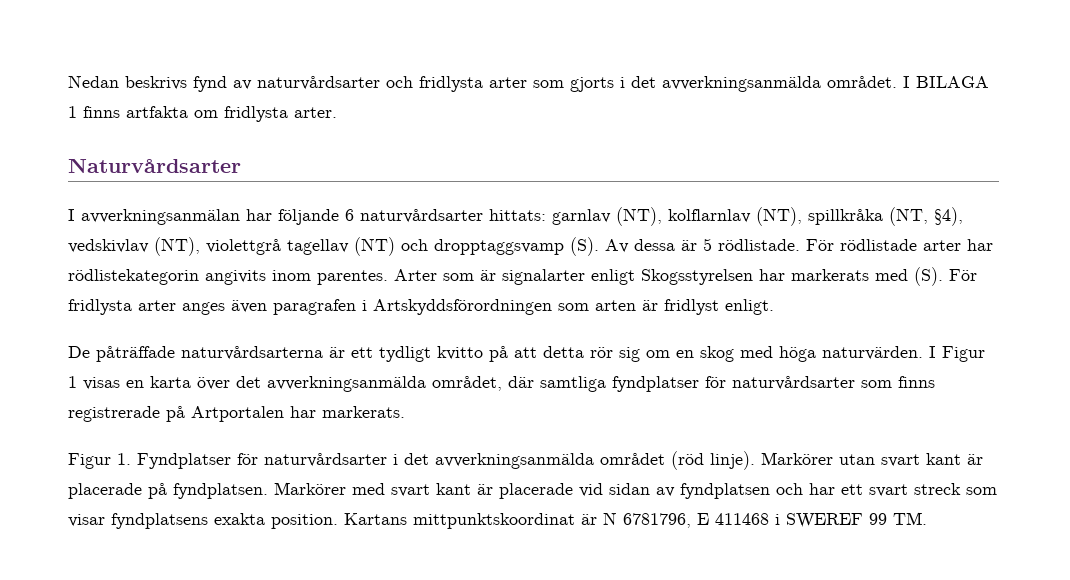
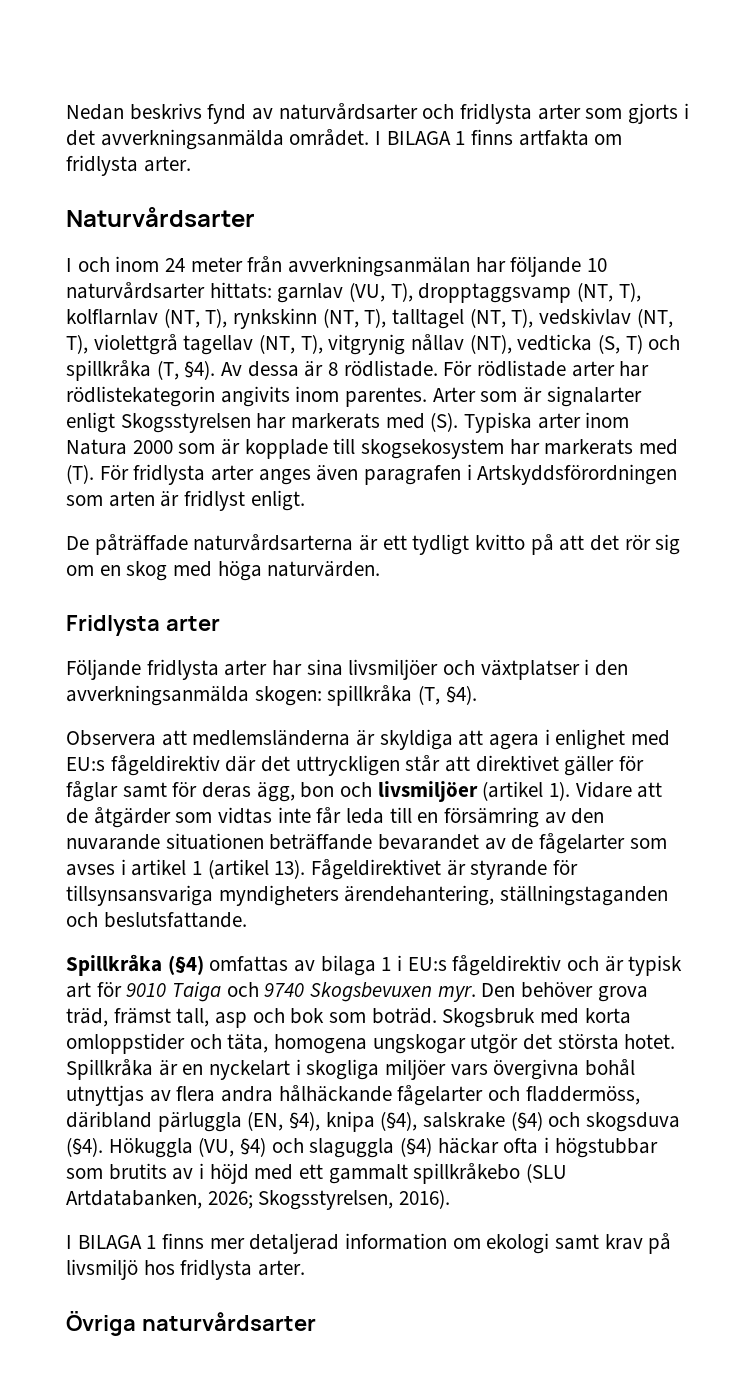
- I avverkningsanmälan har följande 6 naturvårdsarter hittats: garnlav (NT), kolflarnlav (NT), spillkråka (NT, §4), vedskivlav (NT), violettgrå tagellav (NT) och dropptaggsvamp (S). Av dessa är 5 rödlistade.
+ I och inom 24 meter från avverkningsanmälan har följande 10 naturvårdsarter hittats: garnlav (VU, T), dropptaggsvamp (NT, T), kolflarnlav (NT, T), rynkskinn (NT, T), talltagel (NT, T), vedskivlav (NT, T), violettgrå tagellav (NT, T), vitgrynig nållav (NT), vedticka (S, T) och spillkråka (T, §4). Av dessa är 8 rödlistade.
- Arter som är signalarter enligt Skogsstyrelsen har markerats med (S). För fridlysta arter anges även paragrafen i Artskyddsförordningen som arten är fridlyst enligt.
+ Arter som är signalarter enligt Skogsstyrelsen har markerats med (S). Typiska arter inom Natura 2000 som är kopplade till skogsekosystem har markerats med (T). För fridlysta arter anges även paragrafen i Artskyddsförordningen som arten är fridlyst enligt.
- De påträffade naturvårdsarterna är ett tydligt kvitto på att detta rör sig om en skog med höga naturvärden. I Figur 1 visas en karta över det avverkningsanmälda området, där samtliga fyndplatser för naturvårdsarter som finns registrerade på Artportalen har markerats.
- Figur 1. Fyndplatser för naturvårdsarter i det avverkningsanmälda området (röd linje). Markörer utan svart kant är placerade på fyndplatsen. Markörer med svart kant är placerade vid sidan av fyndplatsen och har ett svart streck som visar fyndplatsens exakta position. Kartans mittpunktskoordinat är N 6781796, E 411468 i SWEREF 99 TM.
+ De påträffade naturvårdsarterna är ett tydligt kvitto på att det rör sig om en skog med höga naturvärden.
+ Fridlysta arter
+ Följande fridlysta arter har sina livsmiljöer och växtplatser i den avverkningsanmälda skogen: spillkråka (T, §4).
+ Observera att medlemsländerna är skyldiga att agera i enlighet med EU:s fågeldirektiv där det uttryckligen står att direktivet gäller för fåglar samt för deras ägg, bon och livsmiljöer (artikel 1). Vidare att de åtgärder som vidtas inte får leda till en försämring av den nuvarande situationen beträffande bevarandet av de fågelarter som avses i artikel 1 (artikel 13). Fågeldirektivet är styrande för tillsynsansvariga myndigheters ärendehantering, ställningstaganden och beslutsfattande.
+ Spillkråka (§4) omfattas av bilaga 1 i EU:s fågeldirektiv och är typisk art för 9010 Taiga och 9740 Skogsbevuxen myr. Den behöver grova träd, främst tall, asp och bok som boträd. Skogsbruk med korta omloppstider och täta, homogena ungskogar utgör det största hotet. Spillkråka är en nyckelart i skogliga miljöer vars övergivna bohål utnyttjas av flera andra hålhäckande fågelarter och fladdermöss, däribland pärluggla (EN, §4), knipa (§4), salskrake (§4) och skogsduva (§4). Hökuggla (VU, §4) och slaguggla (§4) häckar ofta i högstubbar som brutits av i höjd med ett gammalt spillkråkebo (SLU Artdatabanken, 2026; Skogsstyrelsen, 2016).
+ I BILAGA 1 finns mer detaljerad information om ekologi samt krav på livsmiljö hos fridlysta arter.
+ Övriga naturvårdsarter

